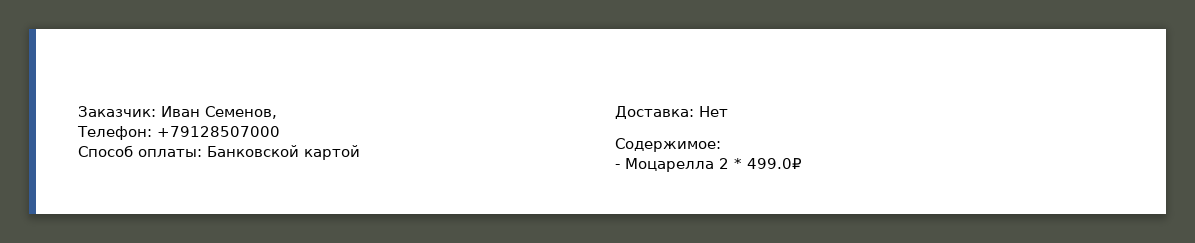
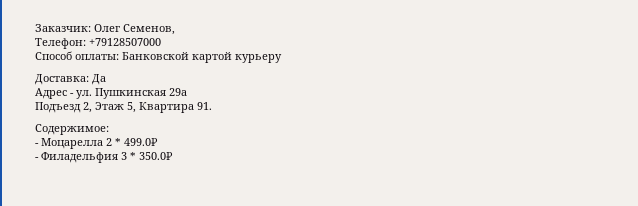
- Заказчик: Иван Семенов,
+ Заказчик: Олег Семенов,
- Способ оплаты: Банковской картой
+ Способ оплаты: Банковской картой курьеру
- Доставка: Нет
+ Доставка: Да
+ Адрес - ул. Пушкинская 29а
+ Подъезд 2, Этаж 5, Квартира 91.
+ - Филадельфия 3 * 350.0₽

